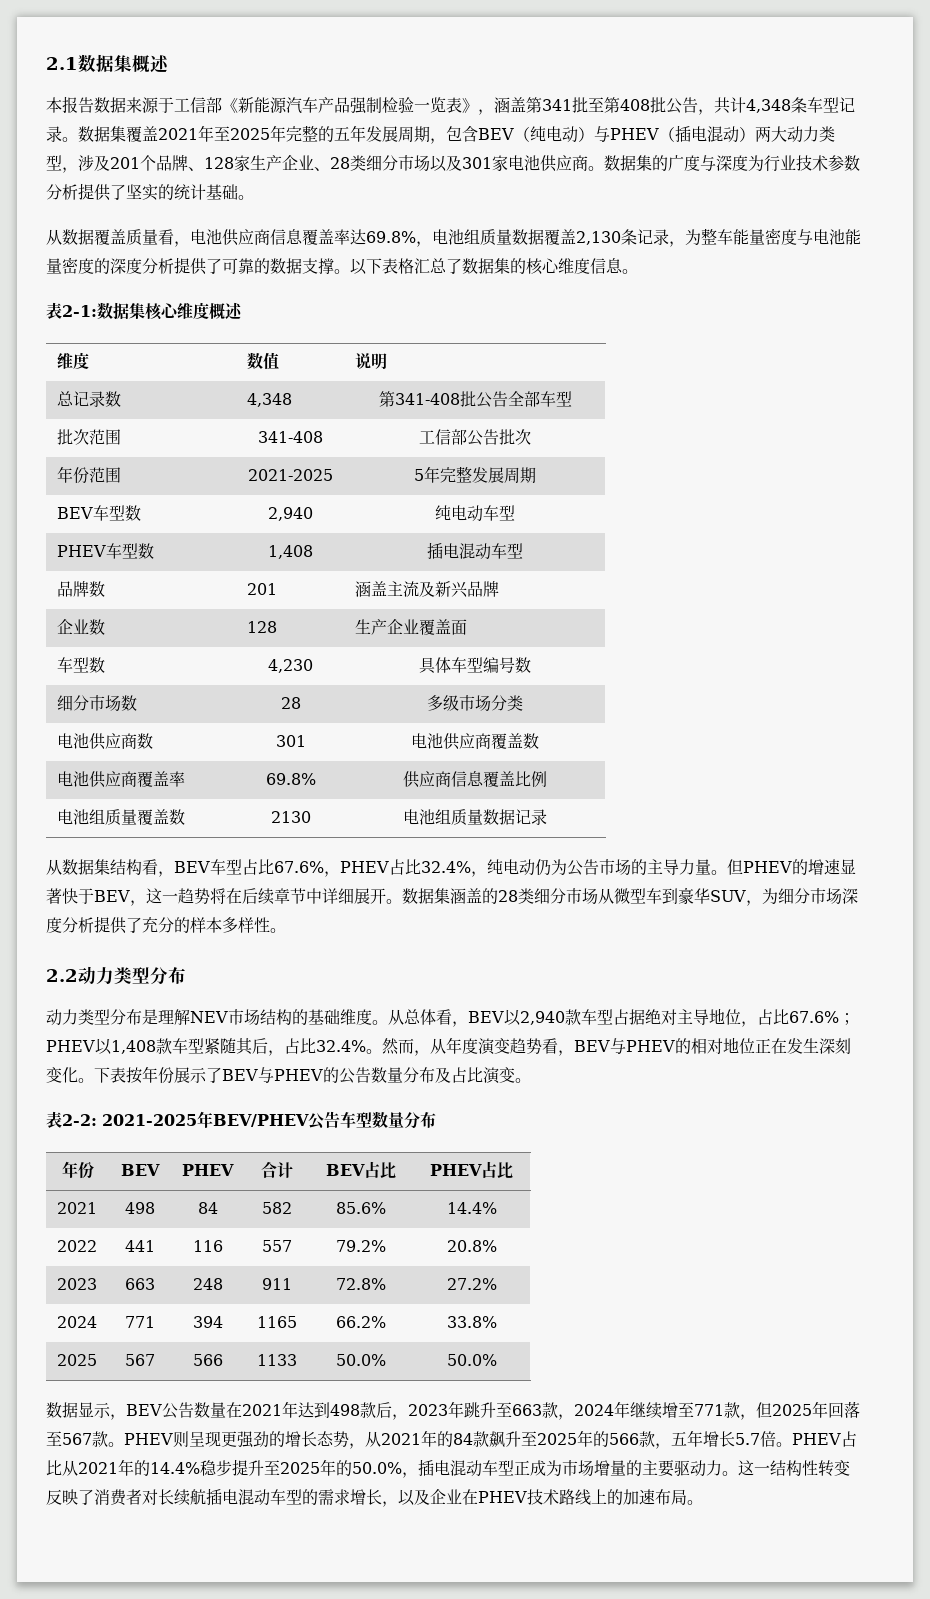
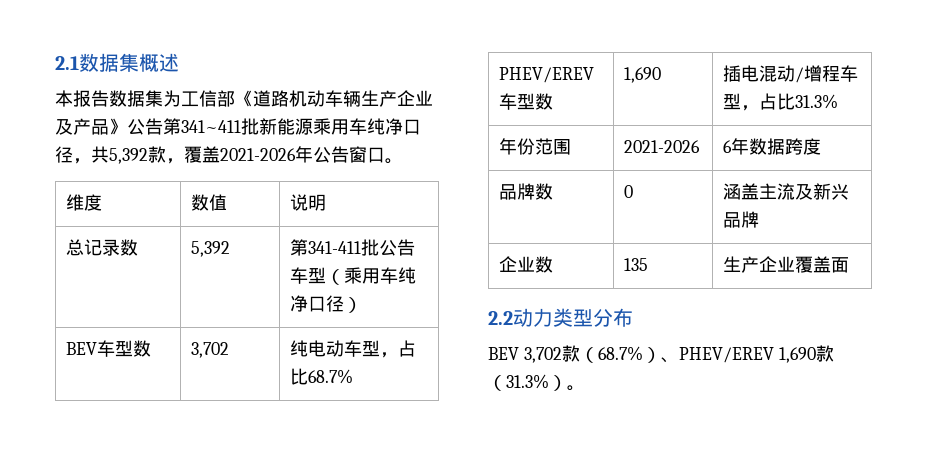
- 本报告数据来源于工信部《新能源汽车产品强制检验一览表》，涵盖第341批至第408批公告，共计4,348条车型记录。数据集覆盖2021年至2025年完整的五年发展周期，包含BEV（纯电动）与PHEV（插电混动）两大动力类型，涉及201个品牌、128家生产企业、28类细分市场以及301家电池供应商。数据集的广度与深度为行业技术参数分析提供了坚实的统计基础。
- 从数据覆盖质量看，电池供应商信息覆盖率达69.8%，电池组质量数据覆盖2,130条记录，为整车能量密度与电池能量密度的深度分析提供了可靠的数据支撑。以下表格汇总了数据集的核心维度信息。
- 表2-1:数据集核心维度概述
+ 本报告数据集为工信部《道路机动车辆生产企业及产品》公告第341~411批新能源乘用车纯净口径，共5,392款，覆盖2021-2026年公告窗口。
- 总记录数 | 4,348 | 第341-408批公告全部车型
- 批次范围 | 341-408 | 工信部公告批次
- 年份范围 | 2021-2025 | 5年完整发展周期
- BEV车型数 | 2,940 | 纯电动车型
- PHEV车型数 | 1,408 | 插电混动车型
+ 总记录数 | 5,392 | 第341-411批公告车型（乘用车纯净口径）
+ BEV车型数 | 3,702 | 纯电动车型，占比68.7%
+ PHEV/EREV车型数 | 1,690 | 插电混动/增程车型，占比31.3%
+ 年份范围 | 2021-2026 | 6年数据跨度
- 品牌数 | 201 | 涵盖主流及新兴品牌
+ 品牌数 | 0 | 涵盖主流及新兴品牌
- 企业数 | 128 | 生产企业覆盖面
+ 企业数 | 135 | 生产企业覆盖面
- 车型数 | 4,230 | 具体车型编号数
- 细分市场数 | 28 | 多级市场分类
- 电池供应商数 | 301 | 电池供应商覆盖数
- 电池供应商覆盖率 | 69.8% | 供应商信息覆盖比例
- 电池组质量覆盖数 | 2130 | 电池组质量数据记录
- 从数据集结构看，BEV车型占比67.6%，PHEV占比32.4%，纯电动仍为公告市场的主导力量。但PHEV的增速显著快于BEV，这一趋势将在后续章节中详细展开。数据集涵盖的28类细分市场从微型车到豪华SUV，为细分市场深度分析提供了充分的样本多样性。
  2.2动力类型分布
- 动力类型分布是理解NEV市场结构的基础维度。从总体看，BEV以2,940款车型占据绝对主导地位，占比67.6%；PHEV以1,408款车型紧随其后，占比32.4%。然而，从年度演变趋势看，BEV与PHEV的相对地位正在发生深刻变化。下表按年份展示了BEV与PHEV的公告数量分布及占比演变。
- 表2-2: 2021-2025年BEV/PHEV公告车型数量分布
- 年份 | BEV | PHEV | 合计 | BEV占比 | PHEV占比
- 2021 | 498 | 84 | 582 | 85.6% | 14.4%
- 2022 | 441 | 116 | 557 | 79.2% | 20.8%
- 2023 | 663 | 248 | 911 | 72.8% | 27.2%
- 2024 | 771 | 394 | 1165 | 66.2% | 33.8%
- 2025 | 567 | 566 | 1133 | 50.0% | 50.0%
- 数据显示，BEV公告数量在2021年达到498款后，2023年跳升至663款，2024年继续增至771款，但2025年回落至567款。PHEV则呈现更强劲的增长态势，从2021年的84款飙升至2025年的566款，五年增长5.7倍。PHEV占比从2021年的14.4%稳步提升至2025年的50.0%，插电混动车型正成为市场增量的主要驱动力。这一结构性转变反映了消费者对长续航插电混动车型的需求增长，以及企业在PHEV技术路线上的加速布局。
+ BEV 3,702款（68.7%）、PHEV/EREV 1,690款（31.3%）。

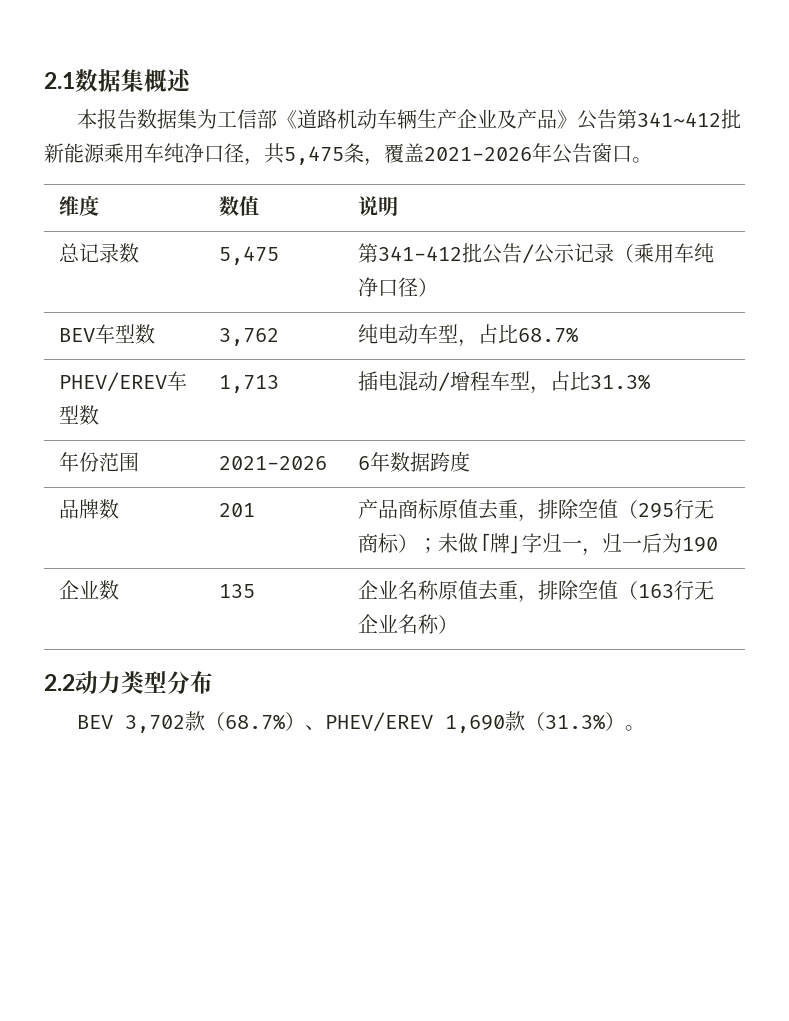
- 本报告数据集为工信部《道路机动车辆生产企业及产品》公告第341~411批新能源乘用车纯净口径，共5,392款，覆盖2021-2026年公告窗口。
+ 本报告数据集为工信部《道路机动车辆生产企业及产品》公告第341~412批新能源乘用车纯净口径，共5,475条，覆盖2021-2026年公告窗口。
- 总记录数 | 5,392 | 第341-411批公告车型（乘用车纯净口径）
+ 总记录数 | 5,475 | 第341-412批公告/公示记录（乘用车纯净口径）
- BEV车型数 | 3,702 | 纯电动车型，占比68.7%
+ BEV车型数 | 3,762 | 纯电动车型，占比68.7%
- PHEV/EREV车型数 | 1,690 | 插电混动/增程车型，占比31.3%
+ PHEV/EREV车型数 | 1,713 | 插电混动/增程车型，占比31.3%
- 品牌数 | 0 | 涵盖主流及新兴品牌
- 企业数 | 135 | 生产企业覆盖面
+ 品牌数 | 201 | 产品商标原值去重，排除空值（295行无商标）；未做「牌」字归一，归一后为190
+ 企业数 | 135 | 企业名称原值去重，排除空值（163行无企业名称）

